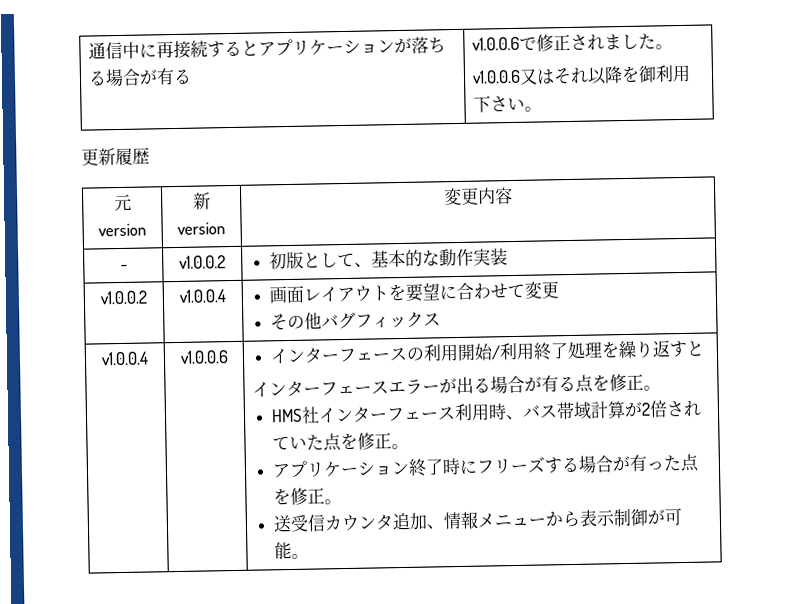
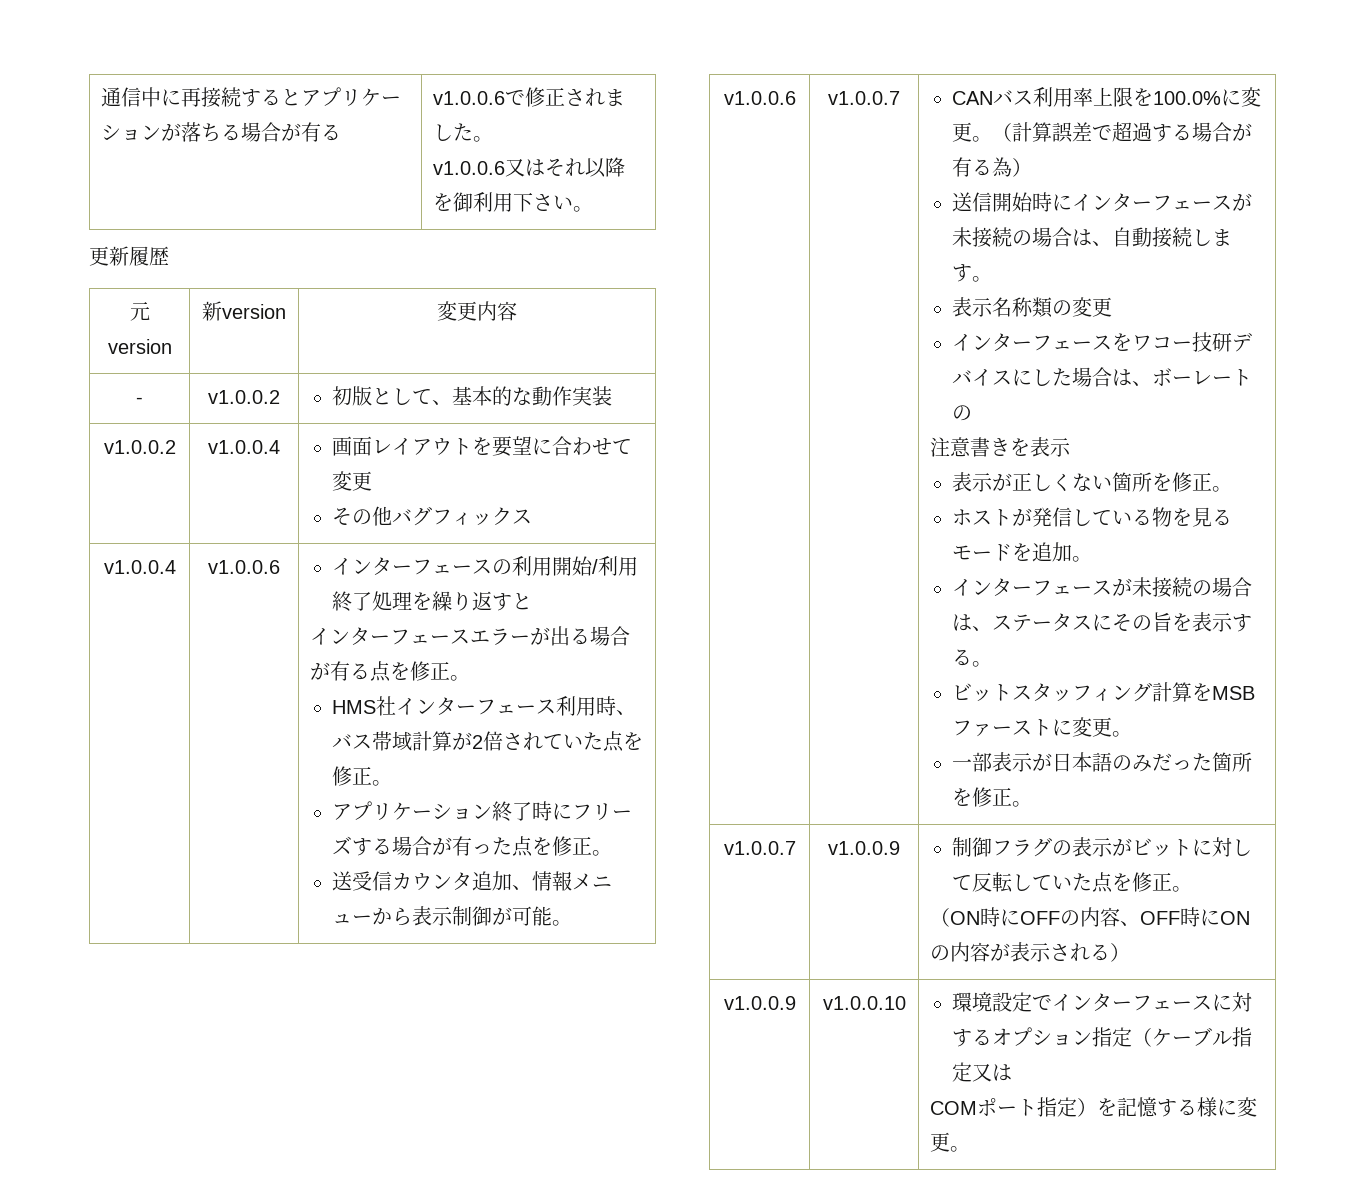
+ v1.0.0.6 | v1.0.0.7 | CANバス利用率上限を100.0%に変更。（計算誤差で超過する場合が有る為）
+ 送信開始時にインターフェースが未接続の場合は、自動接続します。
+ 表示名称類の変更
+ インターフェースをワコー技研デバイスにした場合は、ボーレートの
+ 注意書きを表示
+ 表示が正しくない箇所を修正。
+ ホストが発信している物を見るモードを追加。
+ インターフェースが未接続の場合は、ステータスにその旨を表示する。
+ ビットスタッフィング計算をMSBファーストに変更。
+ 一部表示が日本語のみだった箇所を修正。
+ v1.0.0.7 | v1.0.0.9 | 制御フラグの表示がビットに対して反転していた点を修正。
+ （ON時にOFFの内容、OFF時にONの内容が表示される）
+ v1.0.0.9 | v1.0.0.10 | 環境設定でインターフェースに対するオプション指定（ケーブル指定又は
+ COMポート指定）を記憶する様に変更。

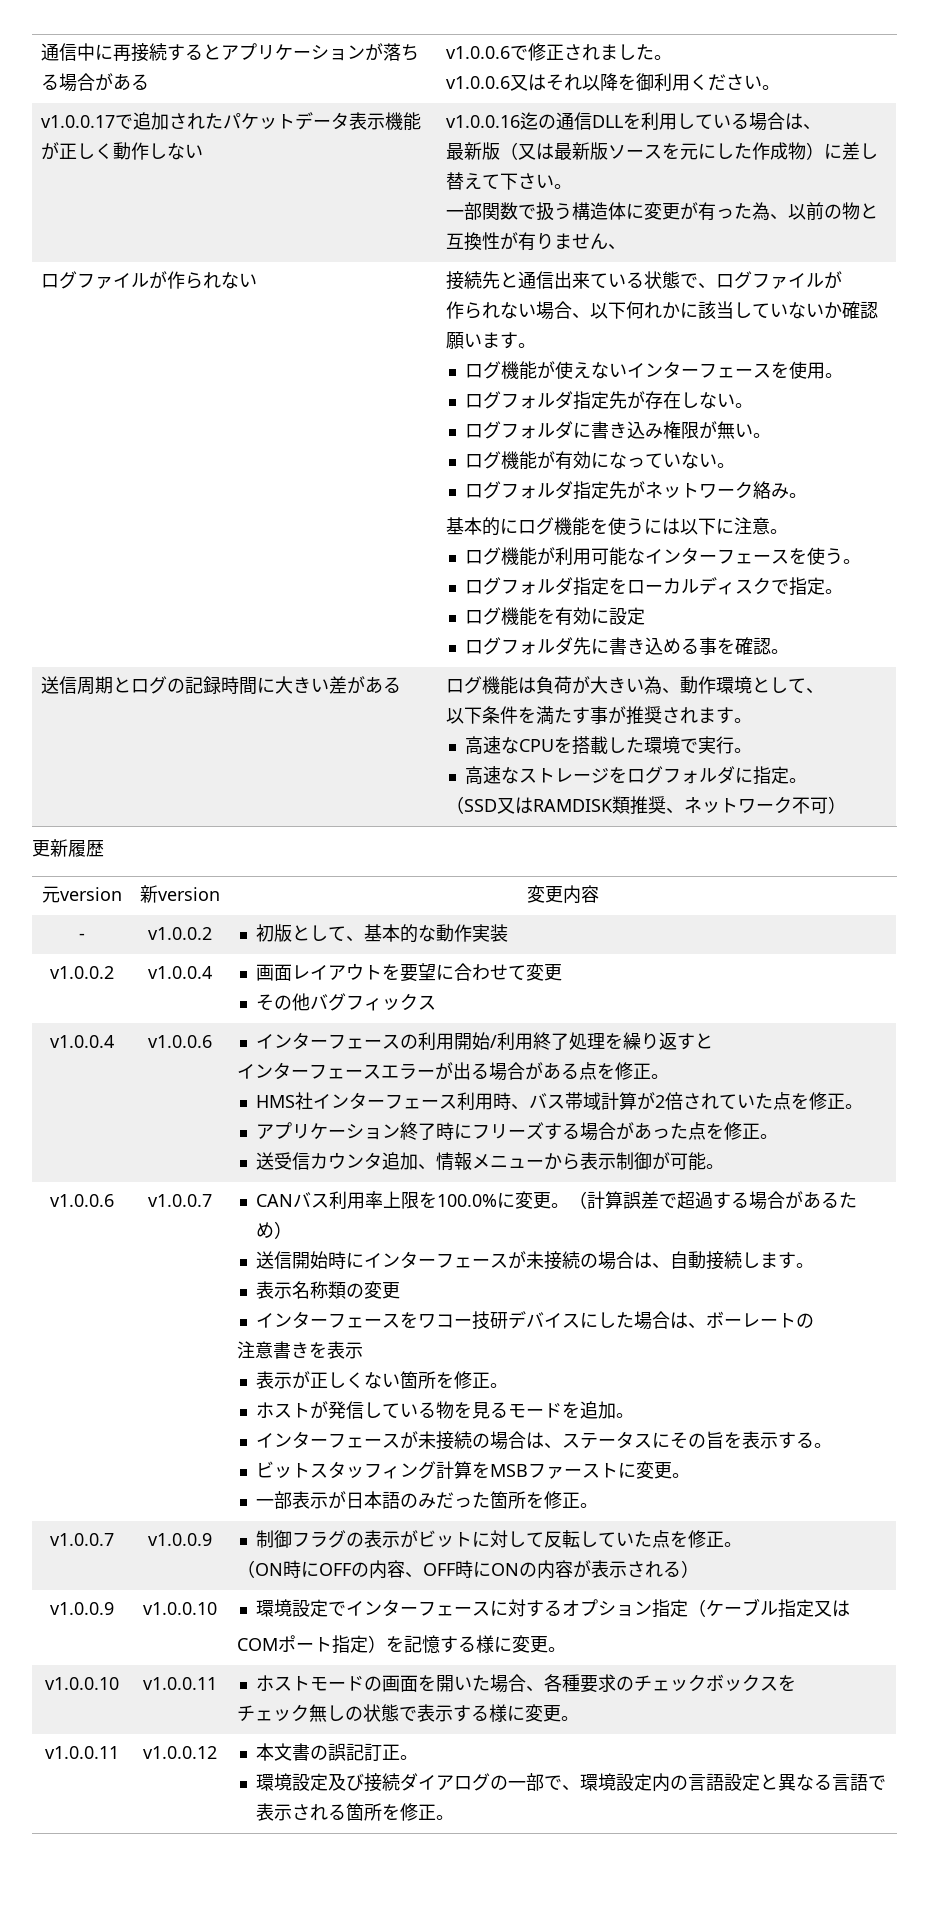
- 通信中に再接続するとアプリケーションが落ちる場合が有る | v1.0.0.6で修正されました。
- v1.0.0.6又はそれ以降を御利用下さい。
+ 通信中に再接続するとアプリケーションが落ちる場合がある | v1.0.0.6で修正されました。
+ v1.0.0.6又はそれ以降を御利用ください。
+ v1.0.0.17で追加されたパケットデータ表示機能が正しく動作しない | v1.0.0.16迄の通信DLLを利用している場合は、
+ 最新版（又は最新版ソースを元にした作成物）に差し替えて下さい。
+ 一部関数で扱う構造体に変更が有った為、以前の物と互換性が有りません、
+ ログファイルが作られない | 接続先と通信出来ている状態で、ログファイルが
+ 作られない場合、以下何れかに該当していないか確認願います。
+ ログ機能が使えないインターフェースを使用。
+ ログフォルダ指定先が存在しない。
+ ログフォルダに書き込み権限が無い。
+ ログ機能が有効になっていない。
+ ログフォルダ指定先がネットワーク絡み。
+ 基本的にログ機能を使うには以下に注意。
+ ログ機能が利用可能なインターフェースを使う。
+ ログフォルダ指定をローカルディスクで指定。
+ ログ機能を有効に設定
+ ログフォルダ先に書き込める事を確認。
+ 送信周期とログの記録時間に大きい差がある | ログ機能は負荷が大きい為、動作環境として、
+ 以下条件を満たす事が推奨されます。
+ 高速なCPUを搭載した環境で実行。
+ 高速なストレージをログフォルダに指定。
+ （SSD又はRAMDISK類推奨、ネットワーク不可）
- インターフェースエラーが出る場合が有る点を修正。
+ インターフェースエラーが出る場合がある点を修正。
- アプリケーション終了時にフリーズする場合が有った点を修正。
+ アプリケーション終了時にフリーズする場合があった点を修正。
- （計算誤差で超過する場合が有る為）
+ （計算誤差で超過する場合があるため）
+ v1.0.0.10 | v1.0.0.11 | ホストモードの画面を開いた場合、各種要求のチェックボックスを
+ チェック無しの状態で表示する様に変更。
+ v1.0.0.11 | v1.0.0.12 | 本文書の誤記訂正。
+ 環境設定及び接続ダイアログの一部で、環境設定内の言語設定と異なる言語で表示される箇所を修正。

